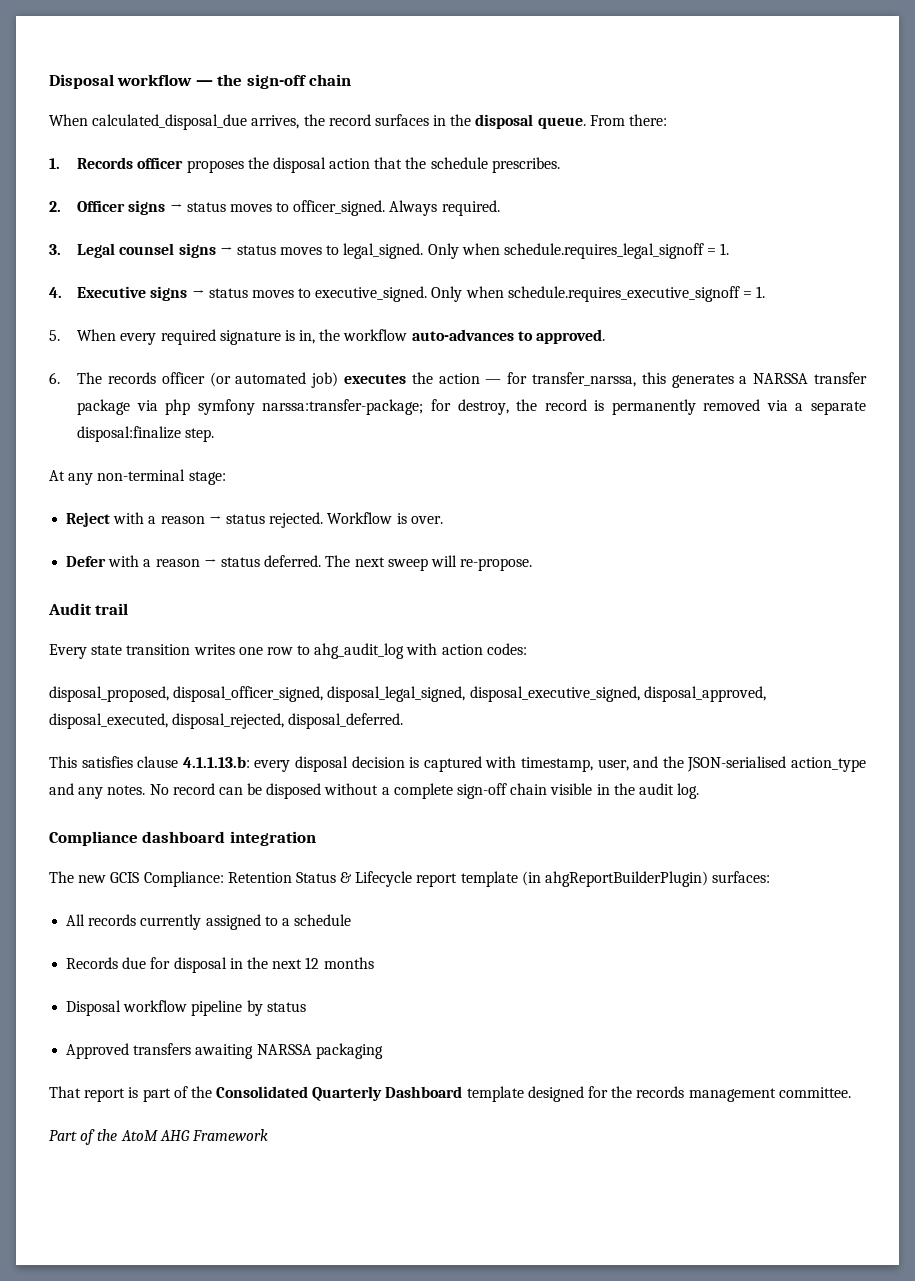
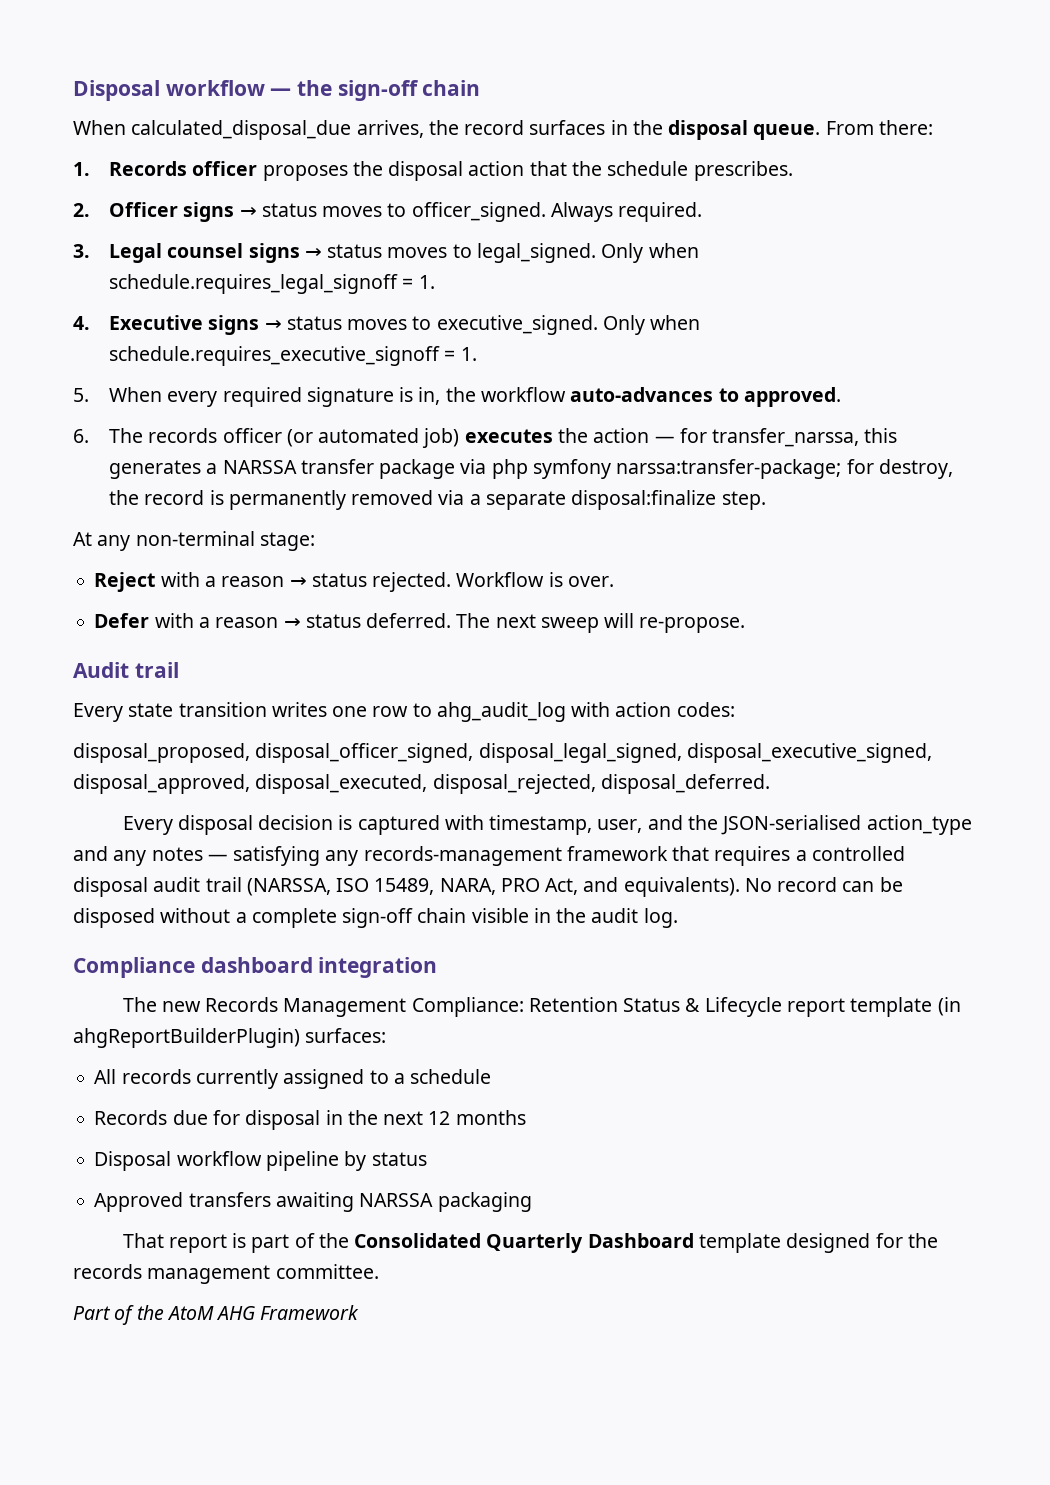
- This satisfies clause 4.1.1.13.b: every disposal decision is captured with timestamp, user, and the JSON-serialised action_type and any notes.
+ Every disposal decision is captured with timestamp, user, and the JSON-serialised action_type and any notes — satisfying any records-management framework that requires a controlled disposal audit trail (NARSSA, ISO 15489, NARA, PRO Act, and equivalents).
- The new GCIS Compliance: Retention Status & Lifecycle report template (in ahgReportBuilderPlugin) surfaces:
+ The new Records Management Compliance: Retention Status & Lifecycle report template (in ahgReportBuilderPlugin) surfaces:

